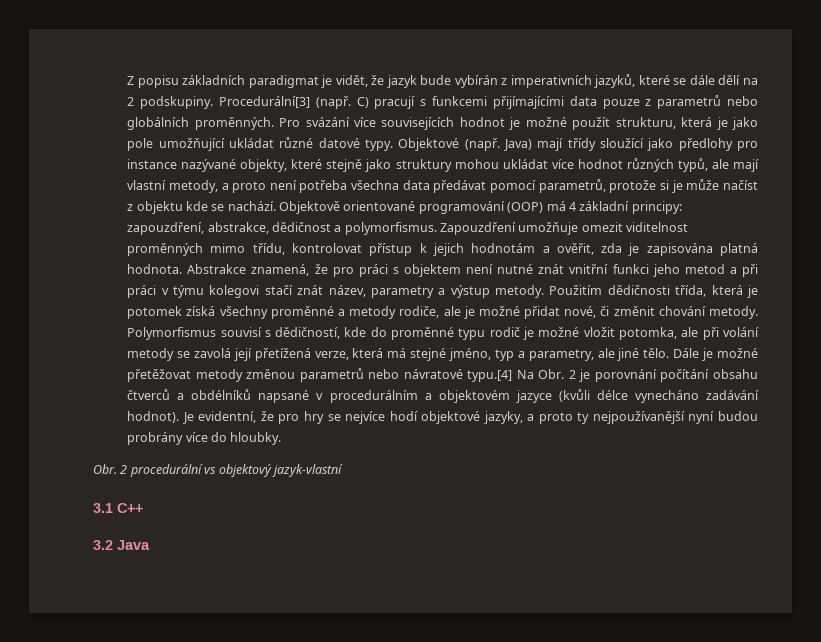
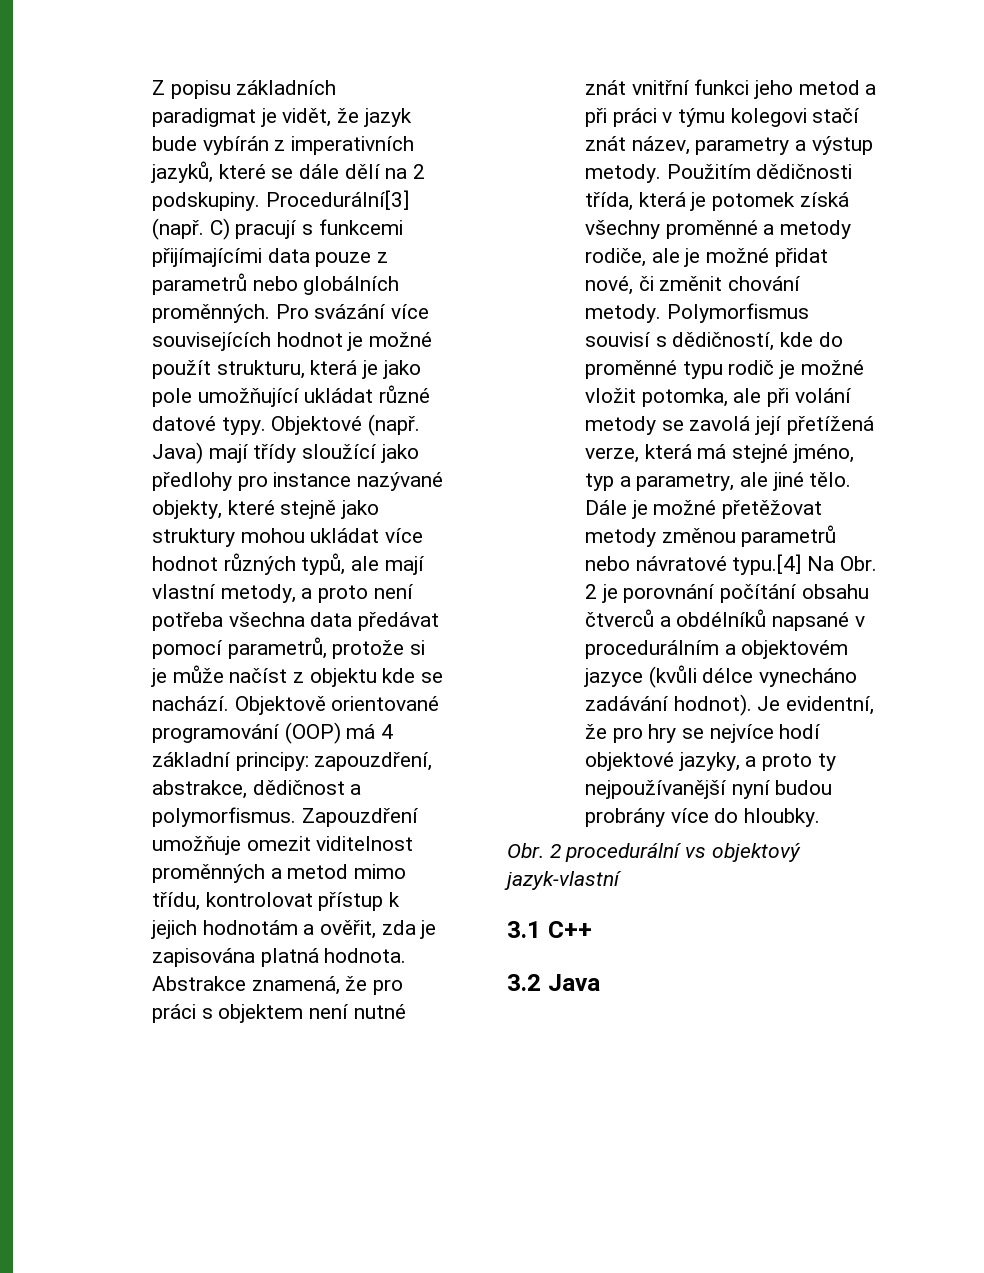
- Zapouzdření umožňuje omezit viditelnost proměnných mimo třídu, kontrolovat přístup k jejich hodnotám a ověřit, zda je zapisována platná hodnota.
+ Zapouzdření umožňuje omezit viditelnost proměnných a metod mimo třídu, kontrolovat přístup k jejich hodnotám a ověřit, zda je zapisována platná hodnota.

